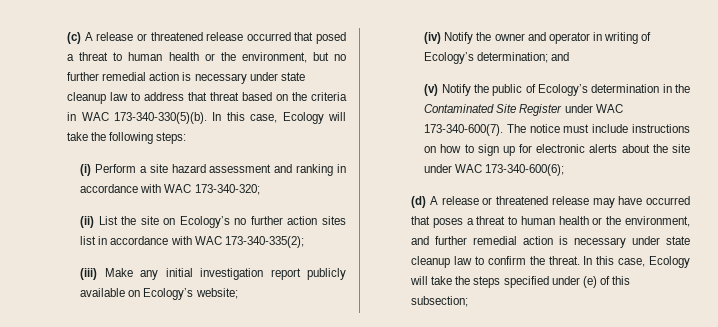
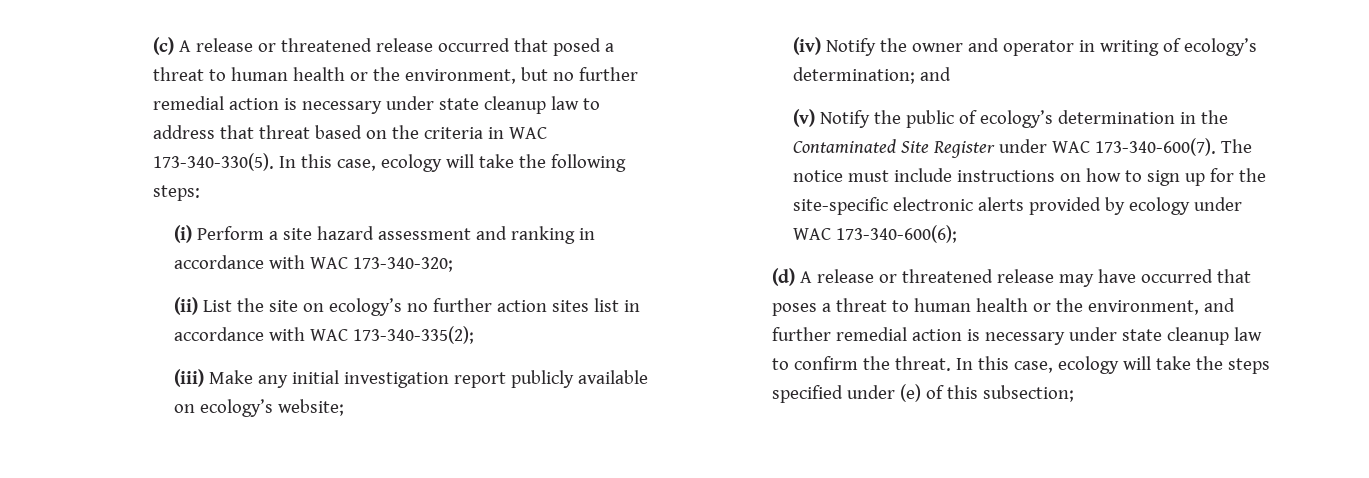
- (c) A release or threatened release occurred that posed a threat to human health or the environment, but no further remedial action is necessary under state cleanup law to address that threat based on the criteria in WAC 173-340-330(5)(b). In this case, Ecology will take the following steps:
+ (c) A release or threatened release occurred that posed a threat to human health or the environment, but no further remedial action is necessary under state cleanup law to address that threat based on the criteria in WAC 173-340-330(5). In this case, ecology will take the following steps:
- (ii) List the site on Ecology’s no further action sites list in accordance with WAC 173-340-335(2);
+ (ii) List the site on ecology’s no further action sites list in accordance with WAC 173-340-335(2);
- (iii) Make any initial investigation report publicly available on Ecology’s website;
+ (iii) Make any initial investigation report publicly available on ecology’s website;
- (iv) Notify the owner and operator in writing of Ecology’s determination; and
+ (iv) Notify the owner and operator in writing of ecology’s determination; and
- (v) Notify the public of Ecology’s determination in the Contaminated Site Register under WAC 173-340-600(7).
+ (v) Notify the public of ecology’s determination in the Contaminated Site Register under WAC 173-340-600(7).
- The notice must include instructions on how to sign up for electronic alerts about the site under WAC 173-340-600(6);
+ The notice must include instructions on how to sign up for the site-specific electronic alerts provided by ecology under WAC 173-340-600(6);
- In this case, Ecology will take the steps specified under (e) of this subsection;
+ In this case, ecology will take the steps specified under (e) of this subsection;

